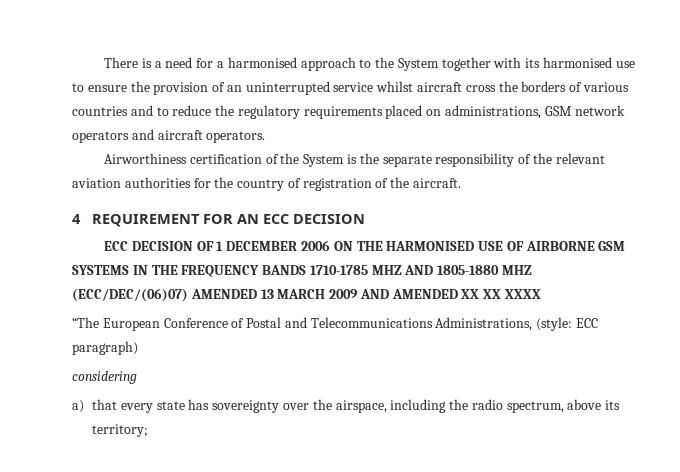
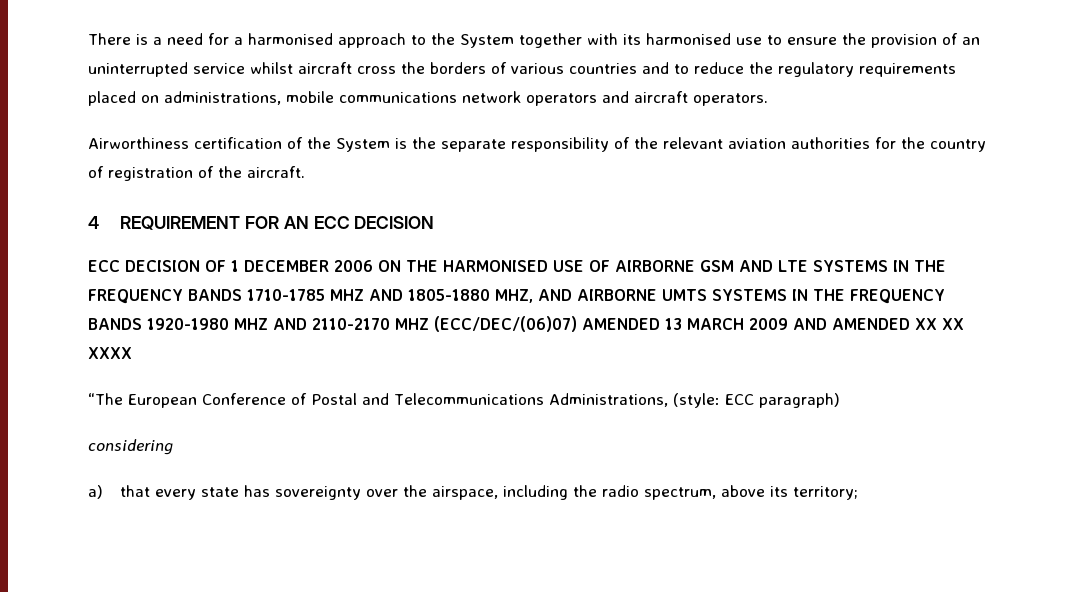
- There is a need for a harmonised approach to the System together with its harmonised use to ensure the provision of an uninterrupted service whilst aircraft cross the borders of various countries and to reduce the regulatory requirements placed on administrations, GSM network operators and aircraft operators.
+ There is a need for a harmonised approach to the System together with its harmonised use to ensure the provision of an uninterrupted service whilst aircraft cross the borders of various countries and to reduce the regulatory requirements placed on administrations, mobile communications network operators and aircraft operators.
- ECC DECISION OF 1 DECEMBER 2006 ON THE HARMONISED USE OF AIRBORNE GSM SYSTEMS IN THE FREQUENCY BANDS 1710-1785 MHZ AND 1805-1880 MHZ (ECC/DEC/(06)07) AMENDED 13 MARCH 2009 AND AMENDED XX XX XXXX
+ ECC DECISION OF 1 DECEMBER 2006 ON THE HARMONISED USE OF AIRBORNE GSM AND LTE SYSTEMS IN THE FREQUENCY BANDS 1710-1785 MHZ AND 1805-1880 MHZ, AND AIRBORNE UMTS SYSTEMS IN THE FREQUENCY BANDS 1920-1980 MHZ AND 2110-2170 MHZ (ECC/DEC/(06)07) AMENDED 13 MARCH 2009 AND AMENDED XX XX XXXX

